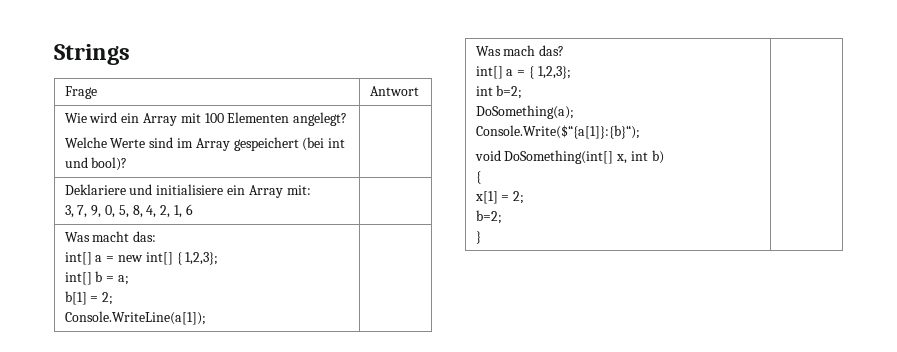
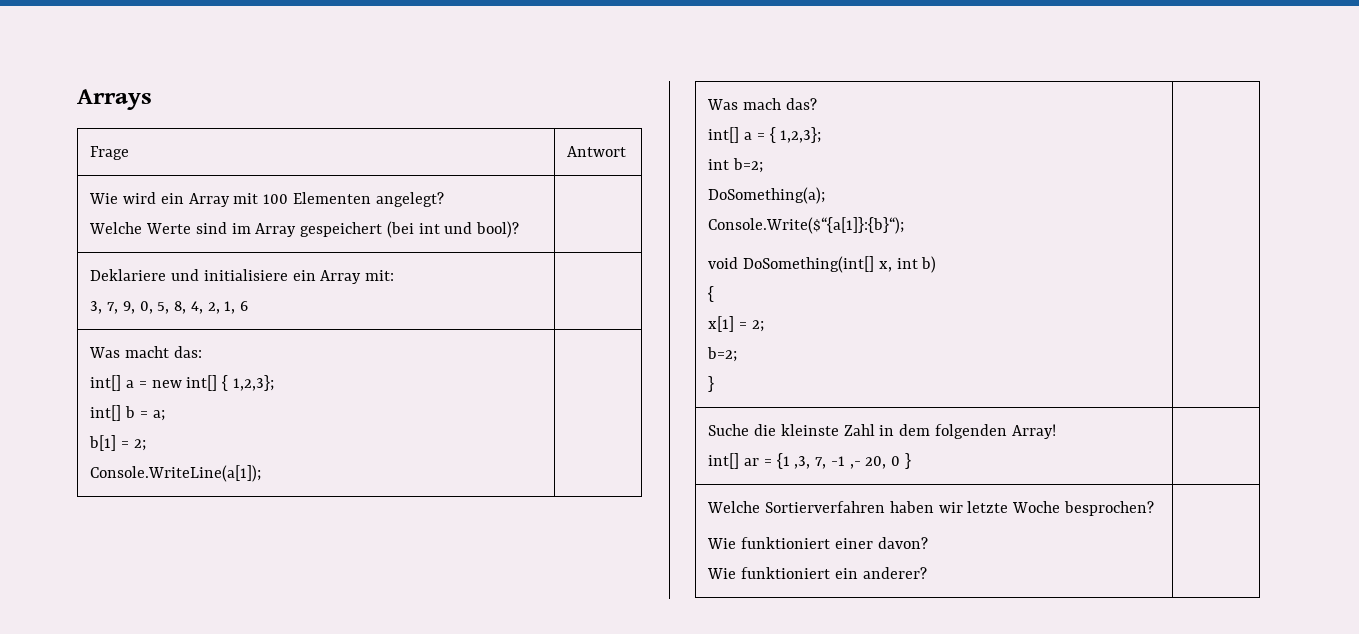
- Strings
+ Arrays
+ Suche die kleinste Zahl in dem folgenden Array!
+ int[] ar = {1 ,3, 7, -1 ,- 20, 0 } |
+ Welche Sortierverfahren haben wir letzte Woche besprochen?
+ Wie funktioniert einer davon?
+ Wie funktioniert ein anderer? |

